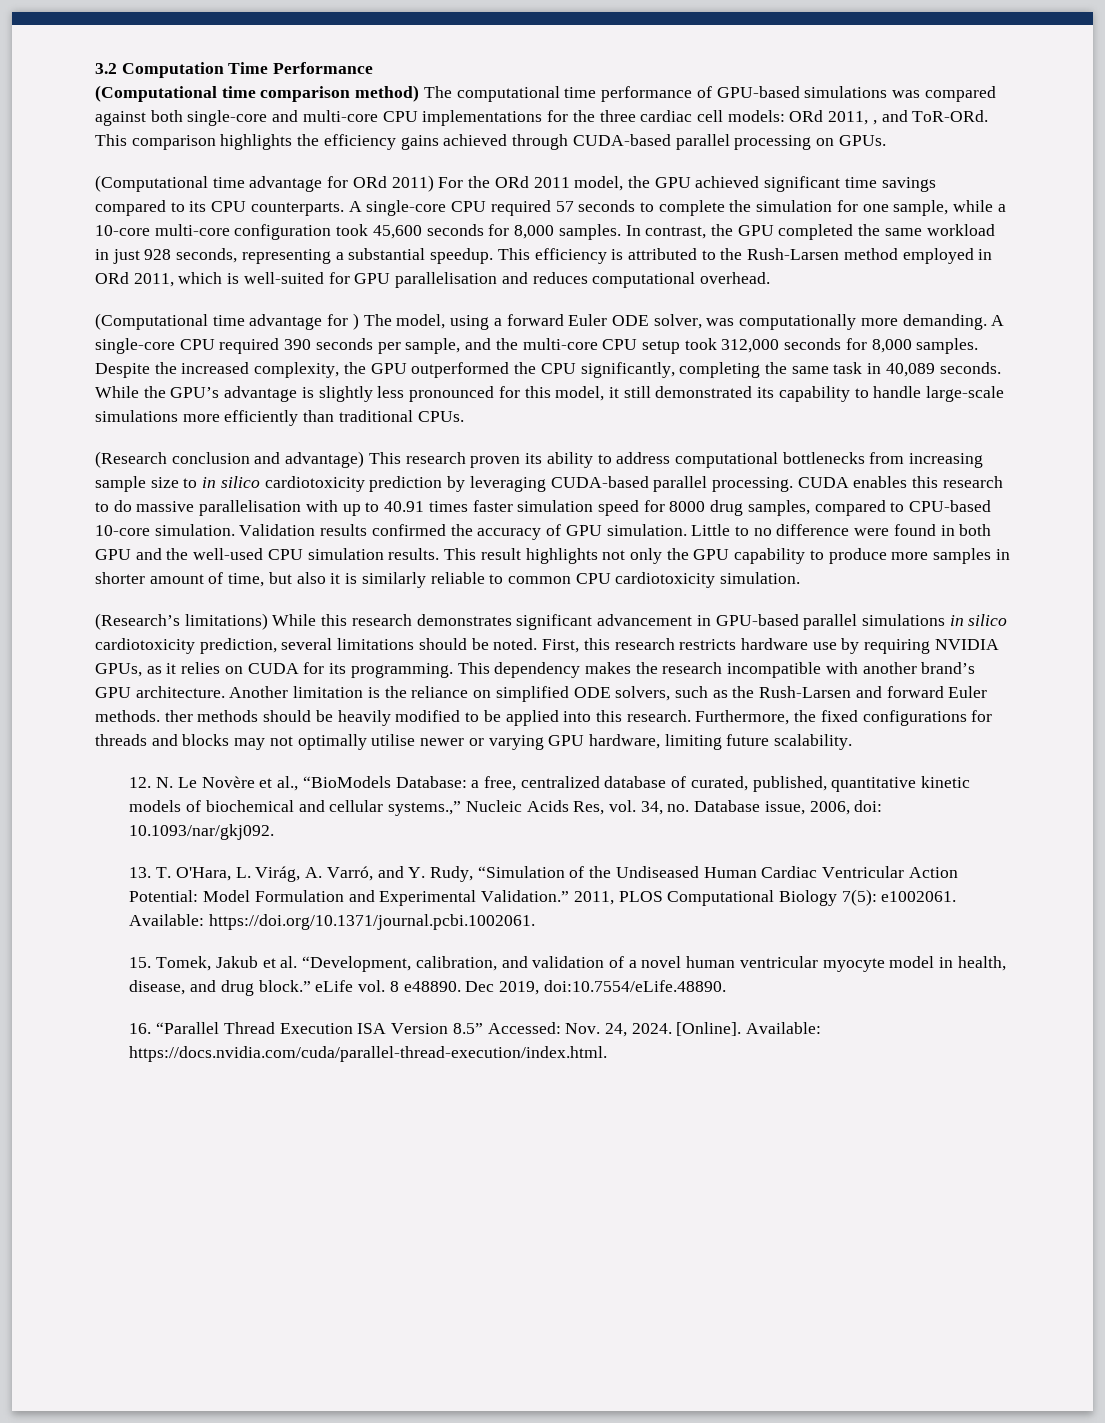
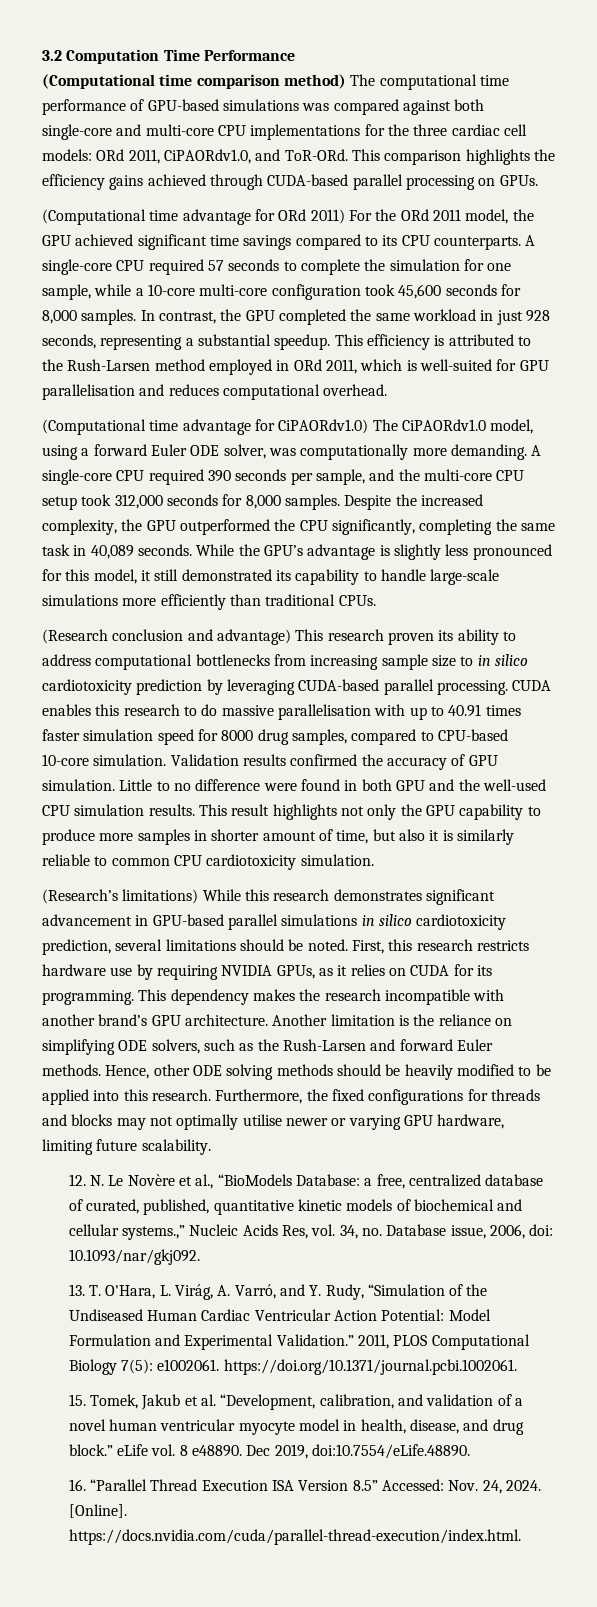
- (Computational time comparison method) The computational time performance of GPU-based simulations was compared against both single-core and multi-core CPU implementations for the three cardiac cell models: ORd 2011, , and ToR-ORd.
+ (Computational time comparison method) The computational time performance of GPU-based simulations was compared against both single-core and multi-core CPU implementations for the three cardiac cell models: ORd 2011, CiPAORdv1.0, and ToR-ORd.
- (Computational time advantage for ) The model, using a forward Euler ODE solver, was computationally more demanding.
+ (Computational time advantage for CiPAORdv1.0) The CiPAORdv1.0 model, using a forward Euler ODE solver, was computationally more demanding.
- Another limitation is the reliance on simplified ODE solvers, such as the Rush-Larsen and forward Euler methods. ther methods should be heavily modified to be applied into this research.
+ Another limitation is the reliance on simplifying ODE solvers, such as the Rush-Larsen and forward Euler methods. Hence, other ODE solving methods should be heavily modified to be applied into this research.
- 2011, PLOS Computational Biology 7(5): e1002061. Available: https://doi.org/10.1371/journal.pcbi.1002061.
+ 2011, PLOS Computational Biology 7(5): e1002061. https://doi.org/10.1371/journal.pcbi.1002061.
- [Online]. Available: https://docs.nvidia.com/cuda/parallel-thread-execution/index.html.
+ [Online]. https://docs.nvidia.com/cuda/parallel-thread-execution/index.html.

